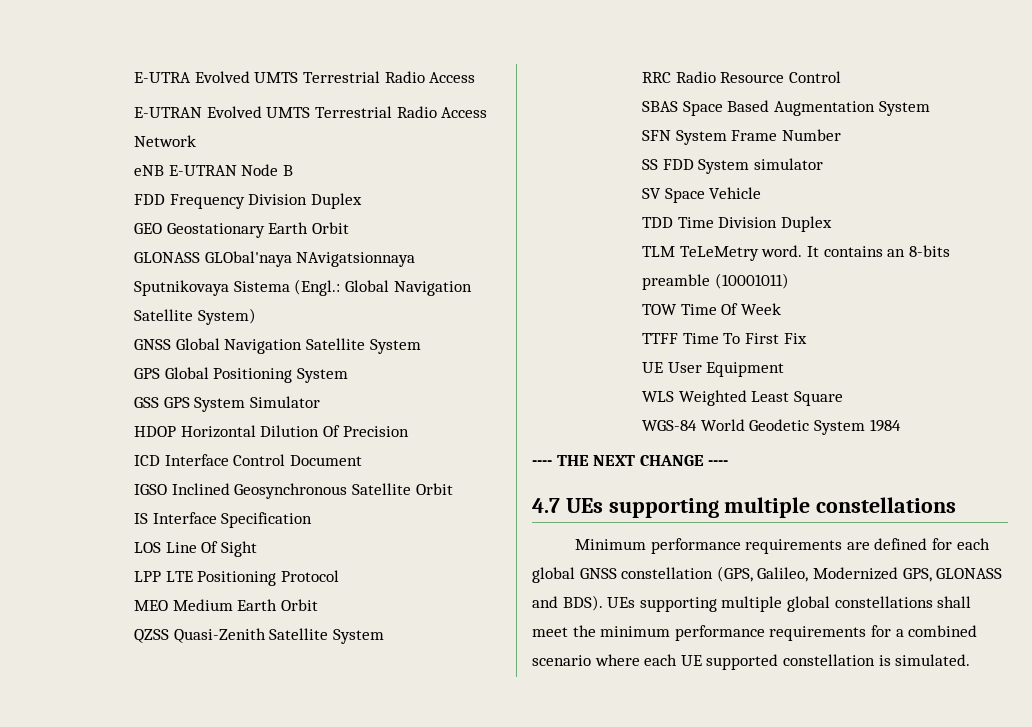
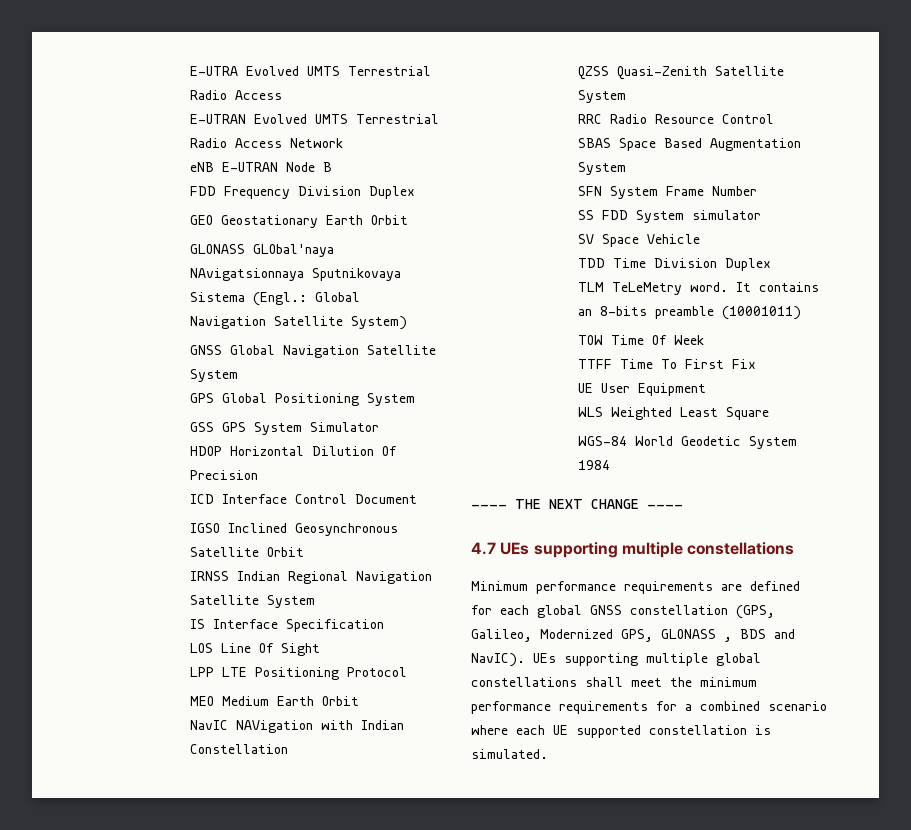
+ IRNSS Indian Regional Navigation Satellite System
+ NavIC NAVigation with Indian Constellation
- Minimum performance requirements are defined for each global GNSS constellation (GPS, Galileo, Modernized GPS, GLONASS and BDS).
+ Minimum performance requirements are defined for each global GNSS constellation (GPS, Galileo, Modernized GPS, GLONASS , BDS and NavIC).

